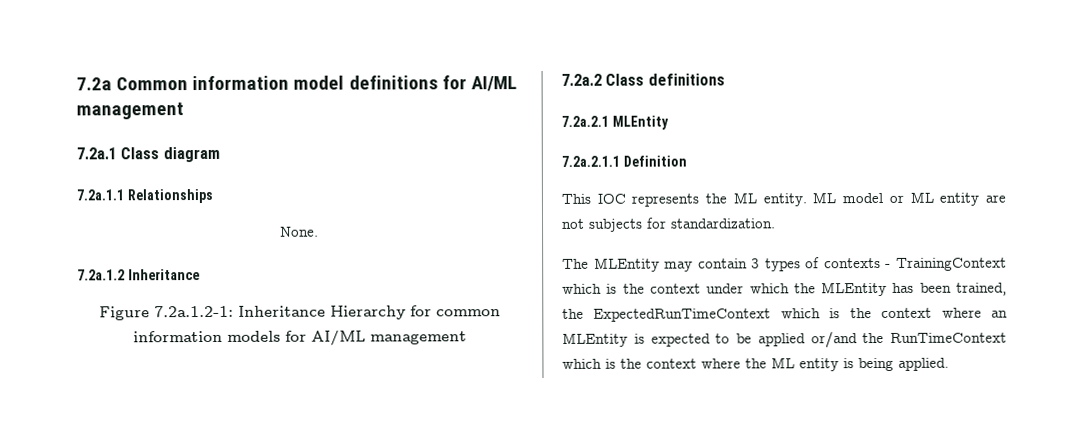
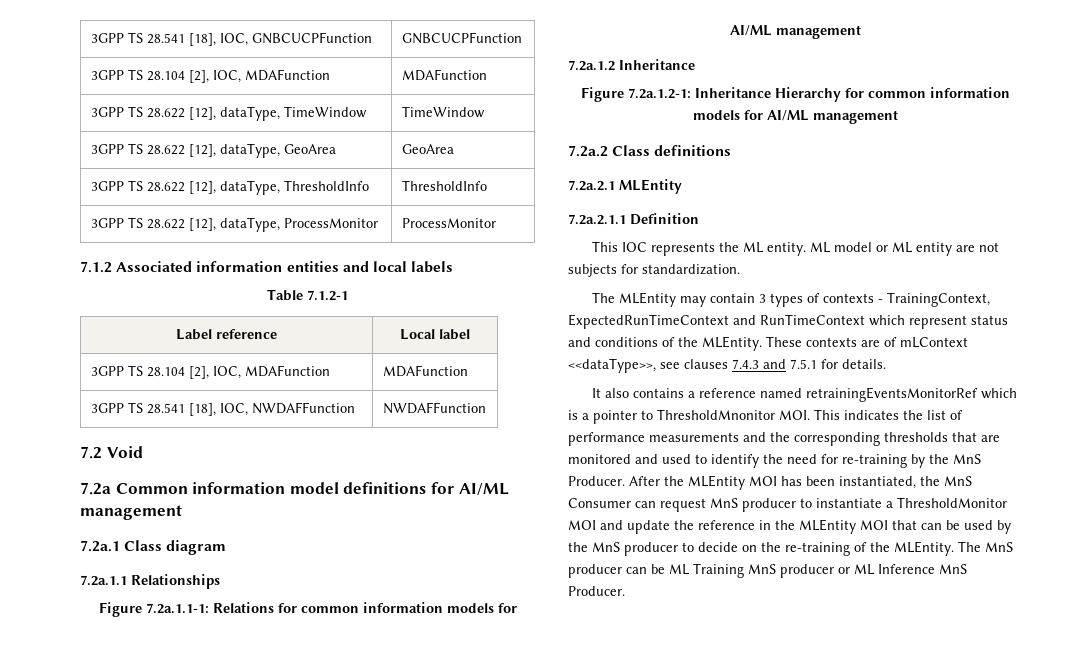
+ 3GPP TS 28.541 [18], IOC, GNBCUCPFunction | GNBCUCPFunction
+ 3GPP TS 28.104 [2], IOC, MDAFunction | MDAFunction
+ 3GPP TS 28.622 [12], dataType, TimeWindow | TimeWindow
+ 3GPP TS 28.622 [12], dataType, GeoArea | GeoArea
+ 3GPP TS 28.622 [12], dataType, ThresholdInfo | ThresholdInfo
+ 3GPP TS 28.622 [12], dataType, ProcessMonitor | ProcessMonitor
+ 7.1.2 Associated information entities and local labels
+ Table 7.1.2-1
+ Label reference | Local label
+ 3GPP TS 28.104 [2], IOC, MDAFunction | MDAFunction
+ 3GPP TS 28.541 [18], IOC, NWDAFFunction | NWDAFFunction
+ 7.2 Void
- None.
+ Figure 7.2a.1.1-1: Relations for common information models for AI/ML management
- The MLEntity may contain 3 types of contexts - TrainingContext which is the context under which the MLEntity has been trained, the ExpectedRunTimeContext which is the context where an MLEntity is expected to be applied or/and the RunTimeContext which is the context where the ML entity is being applied.
+ The MLEntity may contain 3 types of contexts - TrainingContext, ExpectedRunTimeContext and RunTimeContext which represent status and conditions of the MLEntity. These contexts are of mLContext <<dataType>>, see clauses 7.4.3 and 7.5.1 for details.
+ It also contains a reference named retrainingEventsMonitorRef which is a pointer to ThresholdMnonitor MOI. This indicates the list of performance measurements and the corresponding thresholds that are monitored and used to identify the need for re-training by the MnS Producer. After the MLEntity MOI has been instantiated, the MnS Consumer can request MnS producer to instantiate a ThresholdMonitor MOI and update the reference in the MLEntity MOI that can be used by the MnS producer to decide on the re-training of the MLEntity. The MnS producer can be ML Training MnS producer or ML Inference MnS Producer.

